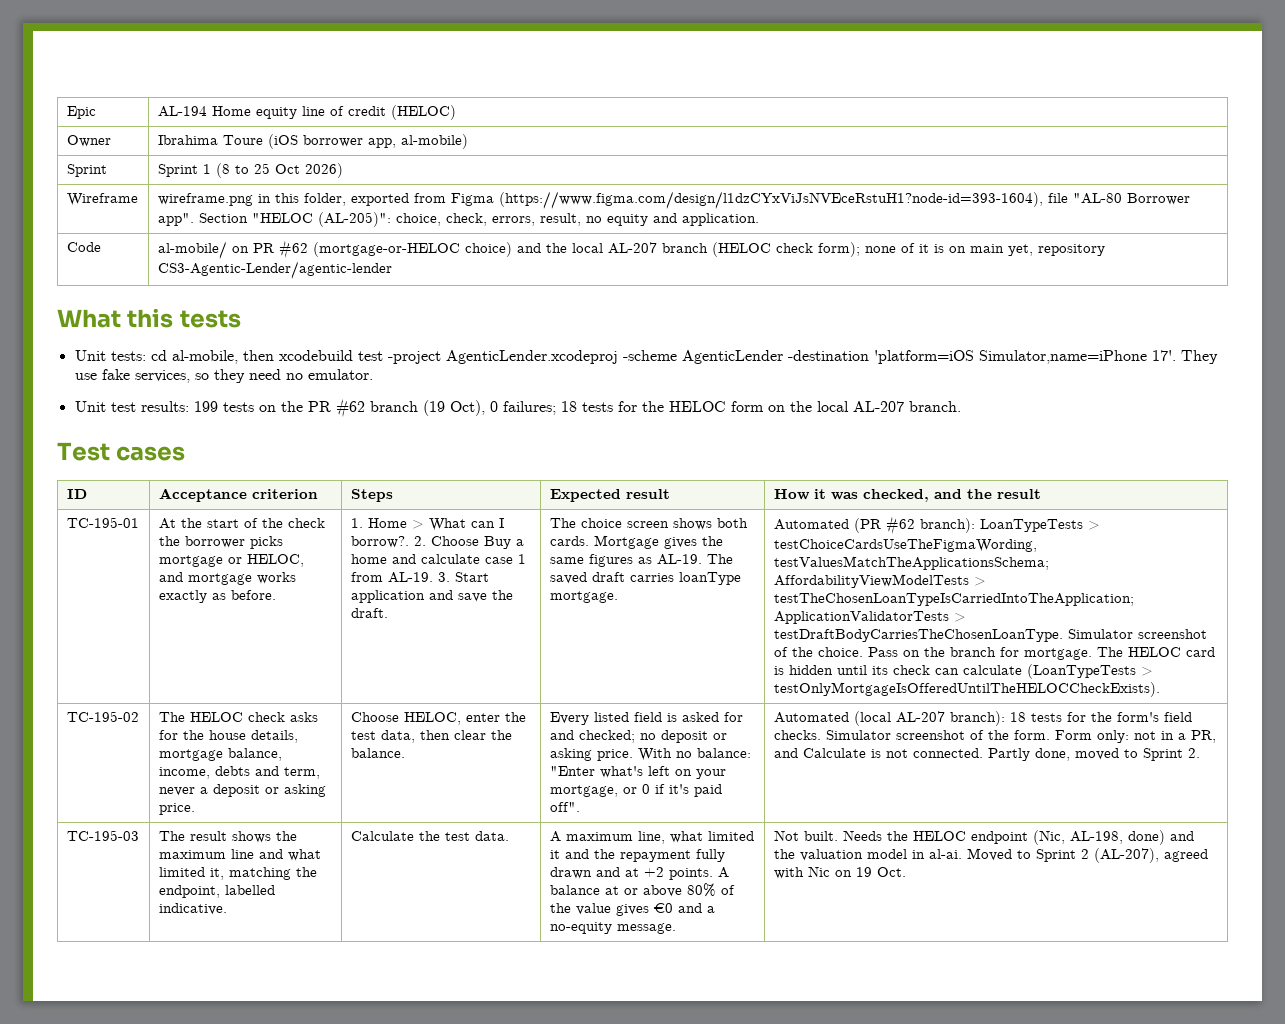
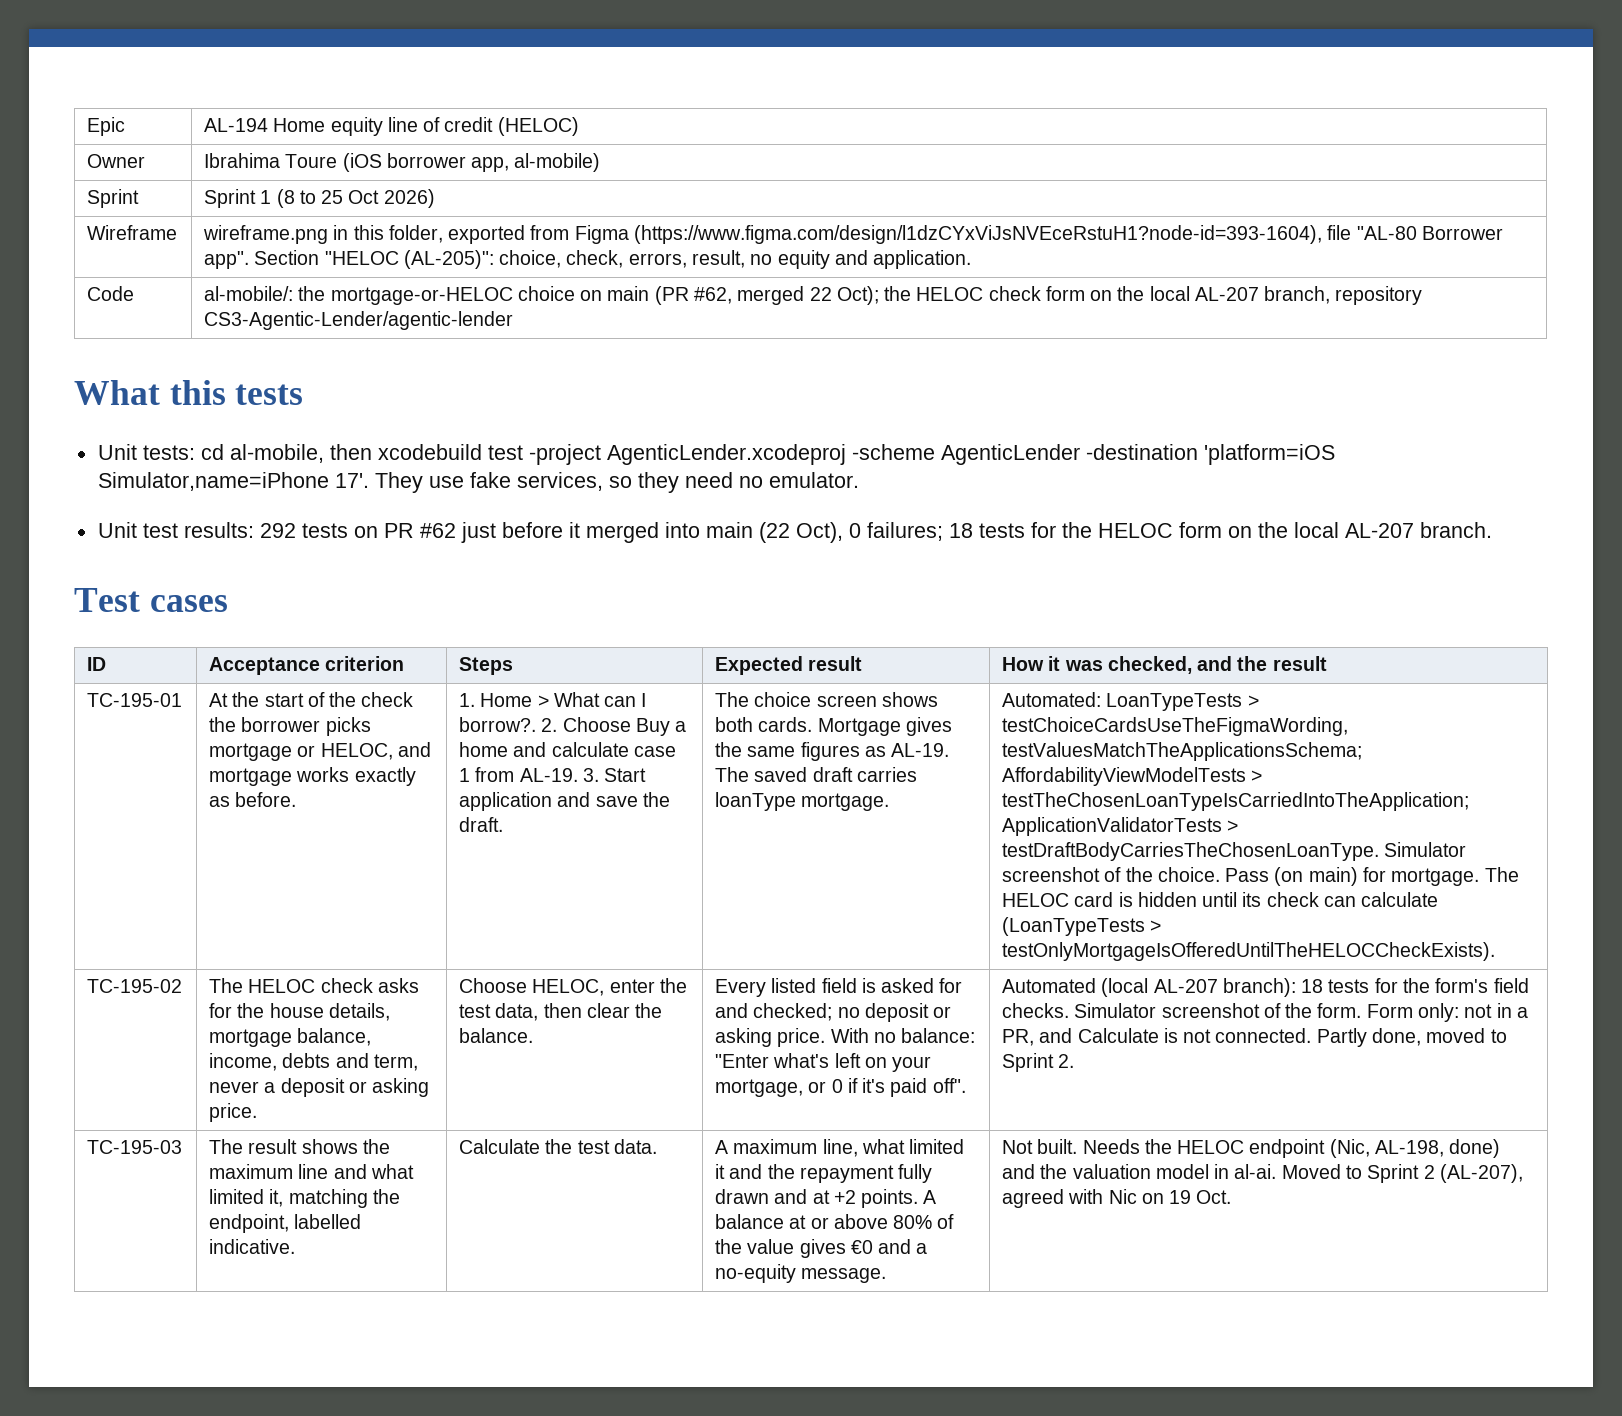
- Code | al-mobile/ on PR #62 (mortgage-or-HELOC choice) and the local AL-207 branch (HELOC check form); none of it is on main yet, repository CS3-Agentic-Lender/agentic-lender
+ Code | al-mobile/: the mortgage-or-HELOC choice on main (PR #62, merged 22 Oct); the HELOC check form on the local AL-207 branch, repository CS3-Agentic-Lender/agentic-lender
- Unit test results: 199 tests on the PR #62 branch (19 Oct), 0 failures; 18 tests for the HELOC form on the local AL-207 branch.
+ Unit test results: 292 tests on PR #62 just before it merged into main (22 Oct), 0 failures; 18 tests for the HELOC form on the local AL-207 branch.
- Automated (PR #62 branch): LoanTypeTests > testChoiceCardsUseTheFigmaWording, testValuesMatchTheApplicationsSchema; AffordabilityViewModelTests > testTheChosenLoanTypeIsCarriedIntoTheApplication; ApplicationValidatorTests > testDraftBodyCarriesTheChosenLoanType.
+ Automated: LoanTypeTests > testChoiceCardsUseTheFigmaWording, testValuesMatchTheApplicationsSchema; AffordabilityViewModelTests > testTheChosenLoanTypeIsCarriedIntoTheApplication; ApplicationValidatorTests > testDraftBodyCarriesTheChosenLoanType.
- Pass on the branch for mortgage.
+ Pass (on main) for mortgage.

